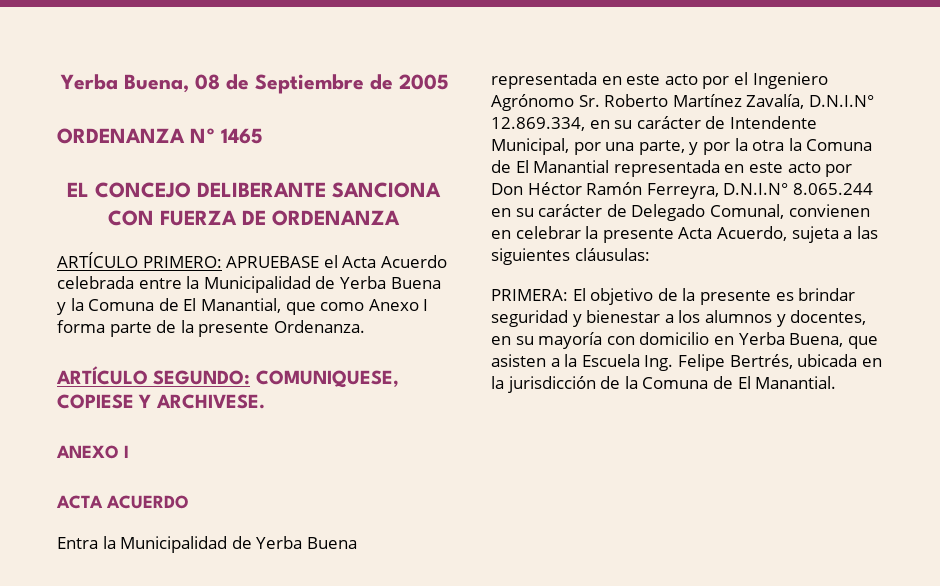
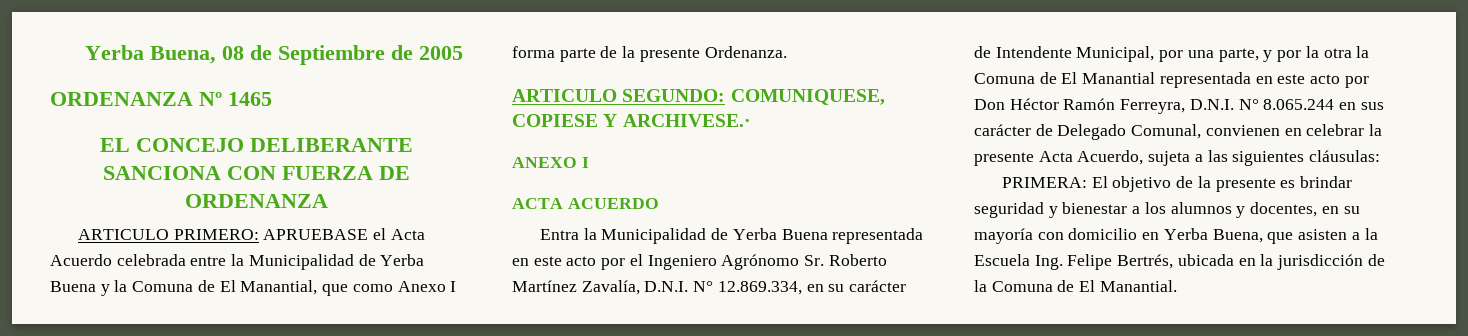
- ARTÍCULO PRIMERO: APRUEBASE el Acta Acuerdo celebrada entre la Municipalidad de Yerba Buena y la Comuna de El Manantial, que como Anexo I forma parte de la presente Ordenanza.
+ ARTICULO PRIMERO: APRUEBASE el Acta Acuerdo celebrada entre la Municipalidad de Yerba Buena y la Comuna de El Manantial, que como Anexo I forma parte de la presente Ordenanza.
- ARTÍCULO SEGUNDO: COMUNIQUESE, COPIESE Y ARCHIVESE.
+ ARTICULO SEGUNDO: COMUNIQUESE, COPIESE Y ARCHIVESE.·
- Entra la Municipalidad de Yerba Buena representada en este acto por el Ingeniero Agrónomo Sr. Roberto Martínez Zavalía, D.N.I.N° 12.869.334, en su carácter de Intendente Municipal, por una parte, y por la otra la Comuna de El Manantial representada en este acto por Don Héctor Ramón Ferreyra, D.N.I.N° 8.065.244 en su carácter de Delegado Comunal, convienen en celebrar la presente Acta Acuerdo, sujeta a las siguientes cláusulas:
+ Entra la Municipalidad de Yerba Buena representada en este acto por el Ingeniero Agrónomo Sr. Roberto Martínez Zavalía, D.N.I. N° 12.869.334, en su carácter de Intendente Municipal, por una parte, y por la otra la Comuna de El Manantial representada en este acto por Don Héctor Ramón Ferreyra, D.N.I. N° 8.065.244 en sus carácter de Delegado Comunal, convienen en celebrar la presente Acta Acuerdo, sujeta a las siguientes cláusulas:

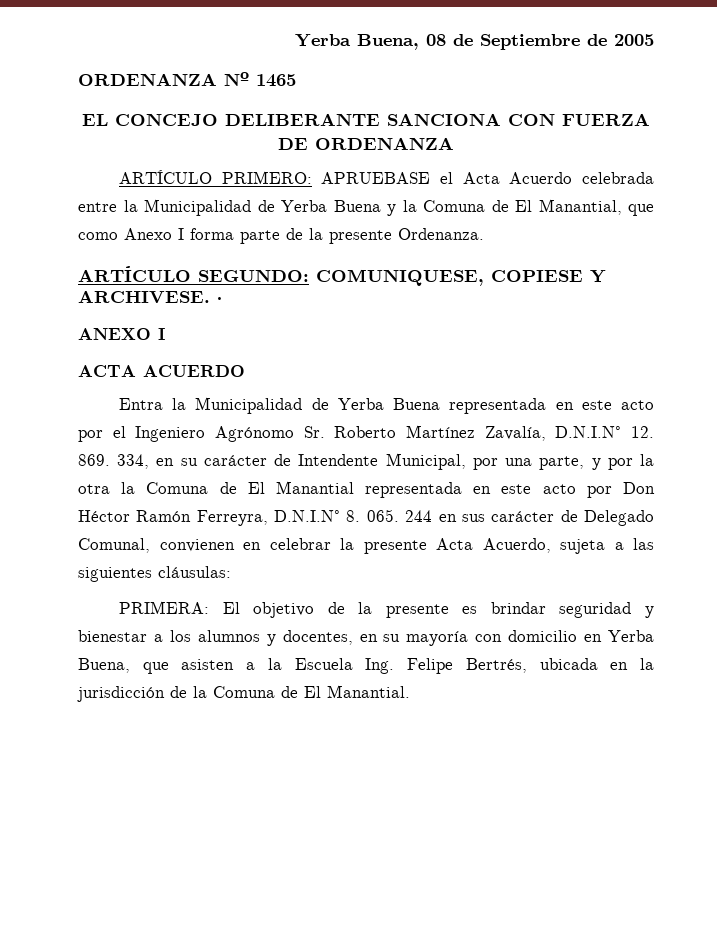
- ARTICULO PRIMERO: APRUEBASE el Acta Acuerdo celebrada entre la Municipalidad de Yerba Buena y la Comuna de El Manantial, que como Anexo I forma parte de la presente Ordenanza.
+ ARTÍCULO PRIMERO: APRUEBASE el Acta Acuerdo celebrada entre la Municipalidad de Yerba Buena y la Comuna de El Manantial, que como Anexo I forma parte de la presente Ordenanza.
- ARTICULO SEGUNDO: COMUNIQUESE, COPIESE Y ARCHIVESE.·
+ ARTÍCULO SEGUNDO: COMUNIQUESE, COPIESE Y ARCHIVESE. ·
- Entra la Municipalidad de Yerba Buena representada en este acto por el Ingeniero Agrónomo Sr. Roberto Martínez Zavalía, D.N.I. N° 12.869.334, en su carácter de Intendente Municipal, por una parte, y por la otra la Comuna de El Manantial representada en este acto por Don Héctor Ramón Ferreyra, D.N.I. N° 8.065.244 en sus carácter de Delegado Comunal, convienen en celebrar la presente Acta Acuerdo, sujeta a las siguientes cláusulas:
+ Entra la Municipalidad de Yerba Buena representada en este acto por el Ingeniero Agrónomo Sr. Roberto Martínez Zavalía, D.N.I.N° 12. 869. 334, en su carácter de Intendente Municipal, por una parte, y por la otra la Comuna de El Manantial representada en este acto por Don Héctor Ramón Ferreyra, D.N.I.N° 8. 065. 244 en sus carácter de Delegado Comunal, convienen en celebrar la presente Acta Acuerdo, sujeta a las siguientes cláusulas:

